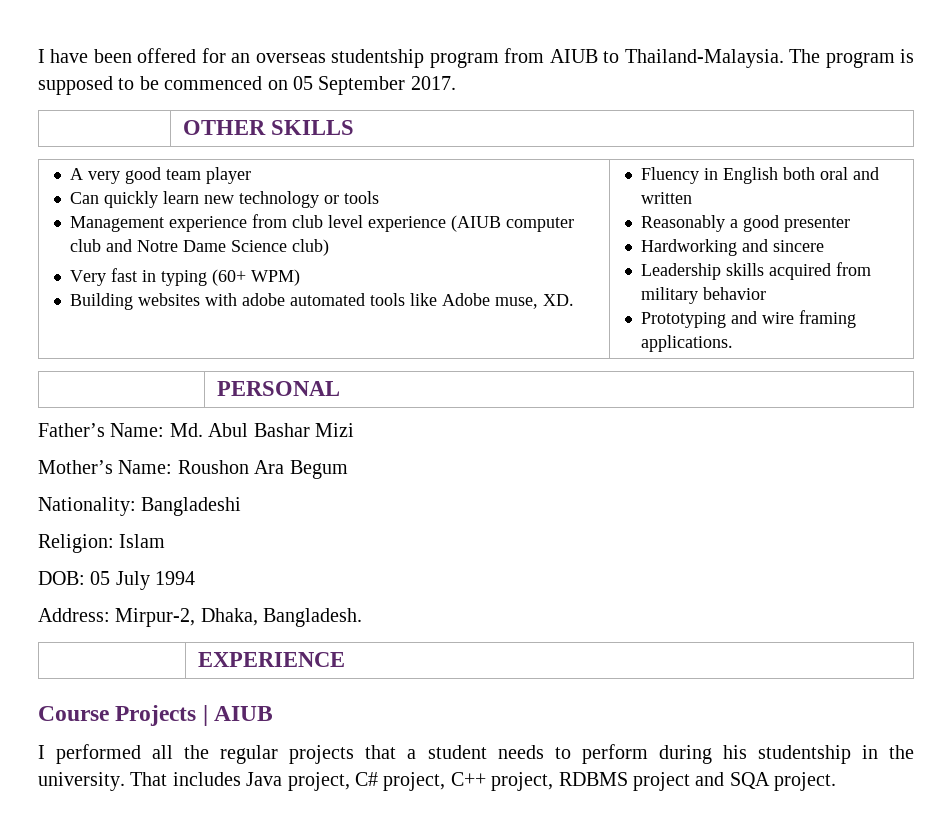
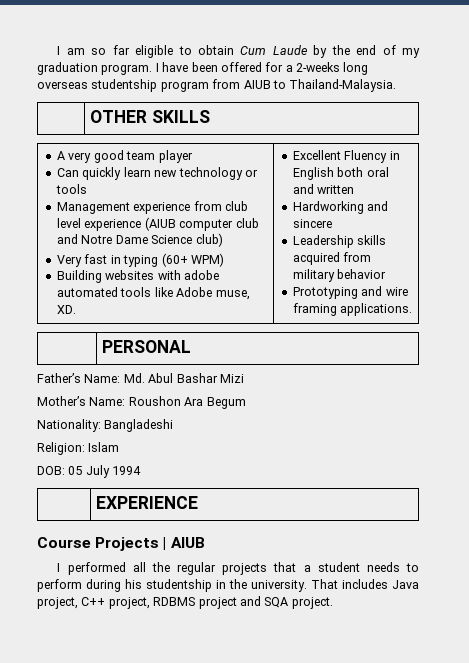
- I have been offered for an overseas studentship program from AIUB to Thailand-Malaysia. The program is supposed to be commenced on 05 September 2017.
+ I am so far eligible to obtain Cum Laude by the end of my graduation program. I have been offered for a 2-weeks long overseas studentship program from AIUB to Thailand-Malaysia.
- Fluency in English both oral and written
+ Excellent Fluency in English both oral and written
- Reasonably a good presenter
- Address: Mirpur-2, Dhaka, Bangladesh.
- That includes Java project, C# project, C++ project, RDBMS project and SQA project.
+ That includes Java project, C++ project, RDBMS project and SQA project.

